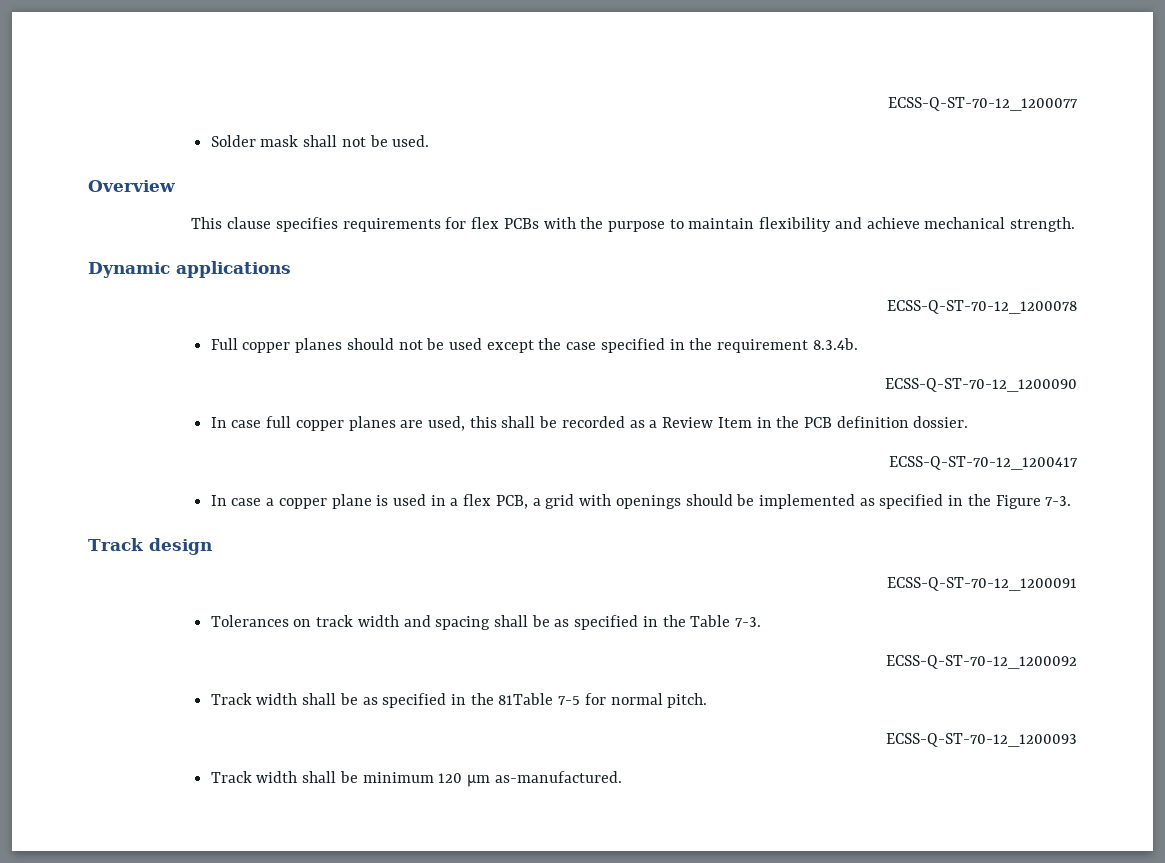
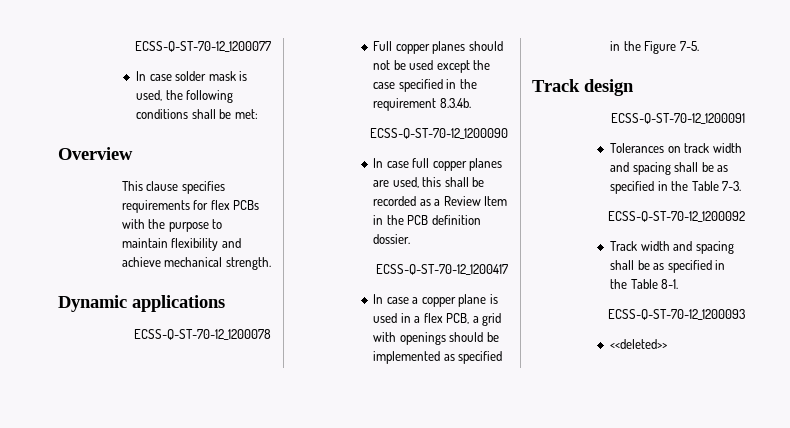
- Solder mask shall not be used.
+ In case solder mask is used, the following conditions shall be met:
- In case a copper plane is used in a flex PCB, a grid with openings should be implemented as specified in the Figure 7-3.
+ In case a copper plane is used in a flex PCB, a grid with openings should be implemented as specified in the Figure 7-5.
- Track width shall be as specified in the 81Table 7-5 for normal pitch.
+ Track width and spacing shall be as specified in the Table 8-1.
  ECSS-Q-ST-70-12_1200093
- Track width shall be minimum 120 µm as-manufactured.
+ <<deleted>>

